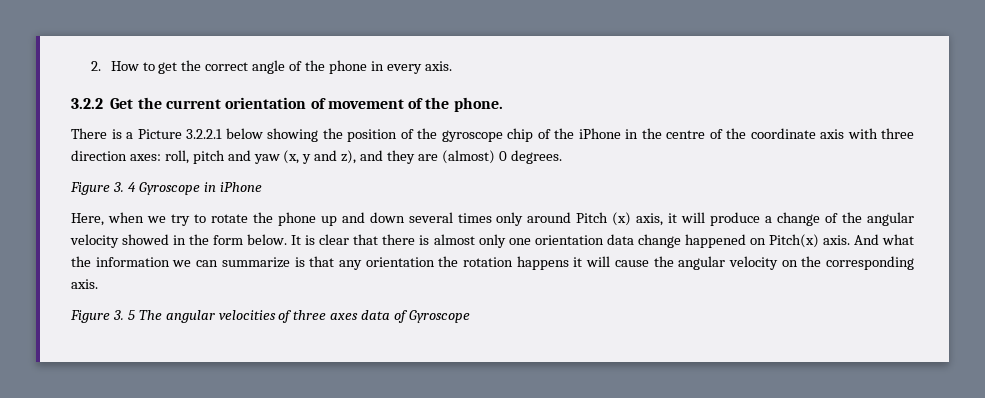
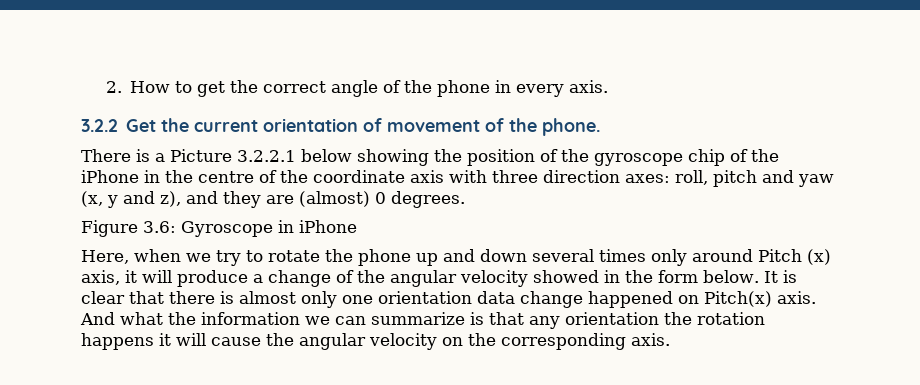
- Figure 3. 4 Gyroscope in iPhone
+ Figure 3.6: Gyroscope in iPhone
- Figure 3. 5 The angular velocities of three axes data of Gyroscope

